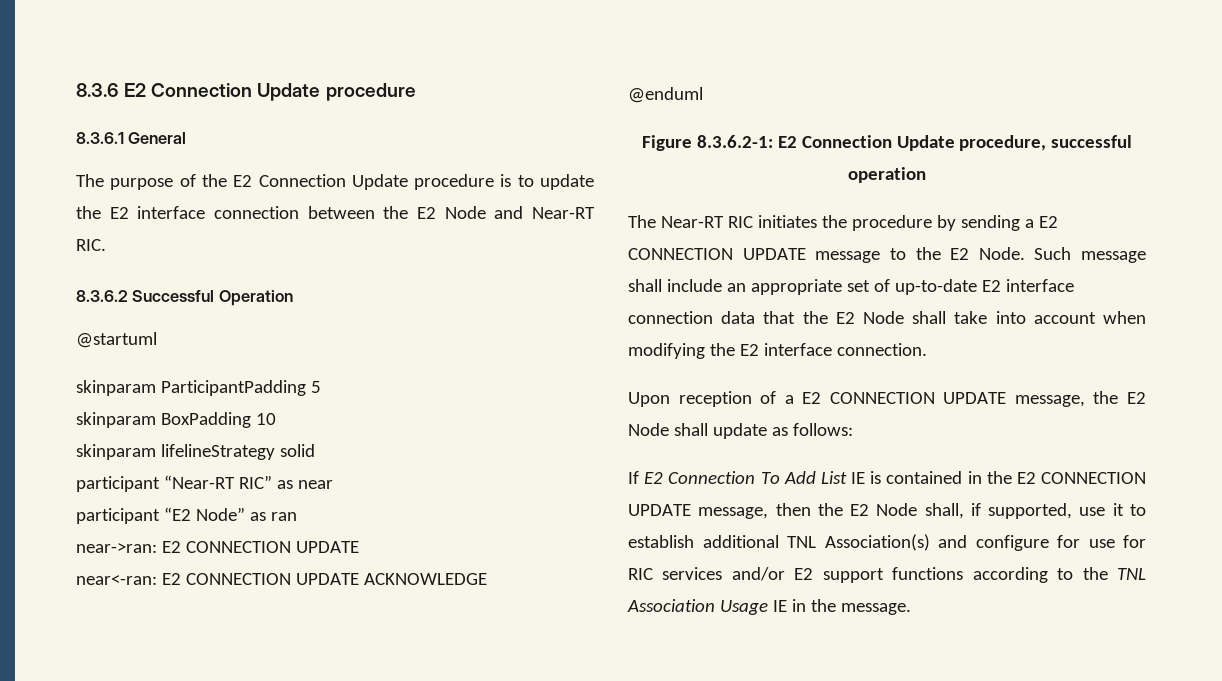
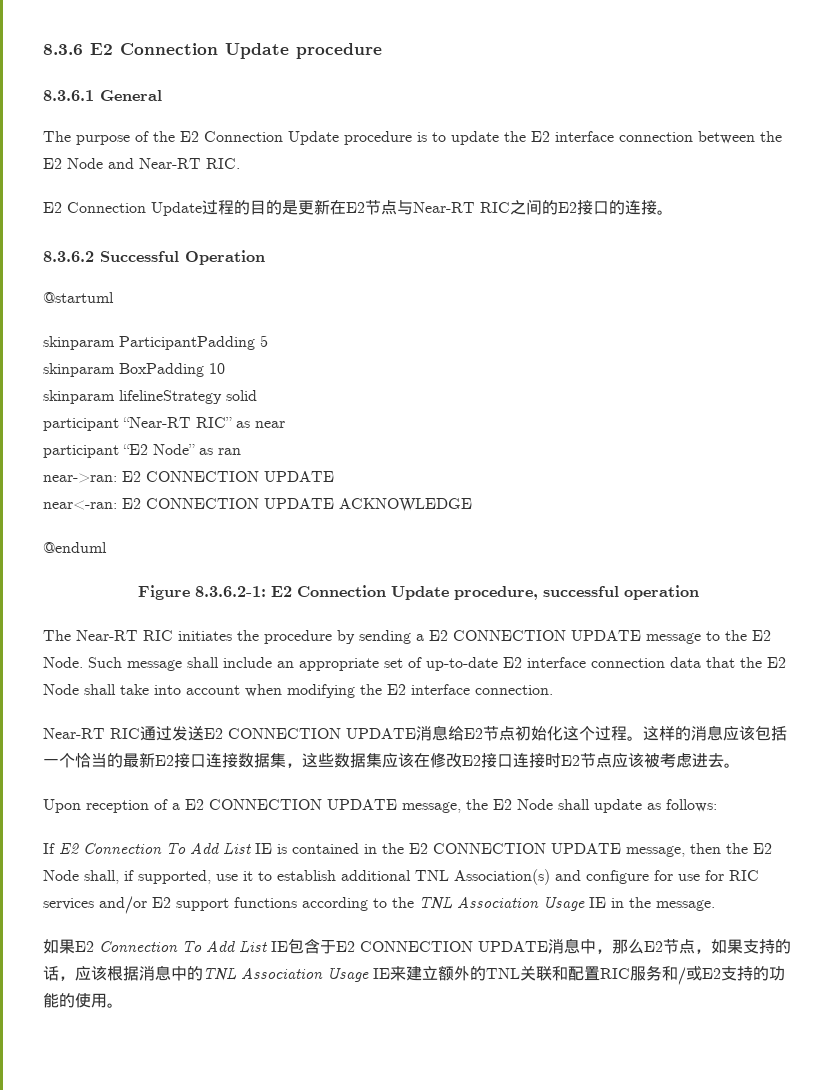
+ E2 Connection Update过程的目的是更新在E2节点与Near-RT RIC之间的E2接口的连接。
+ Near-RT RIC通过发送E2 CONNECTION UPDATE消息给E2节点初始化这个过程。这样的消息应该包括一个恰当的最新E2接口连接数据集，这些数据集应该在修改E2接口连接时E2节点应该被考虑进去。
+ 如果E2 Connection To Add List IE包含于E2 CONNECTION UPDATE消息中，那么E2节点，如果支持的话，应该根据消息中的TNL Association Usage IE来建立额外的TNL关联和配置RIC服务和/或E2支持的功能的使用。

